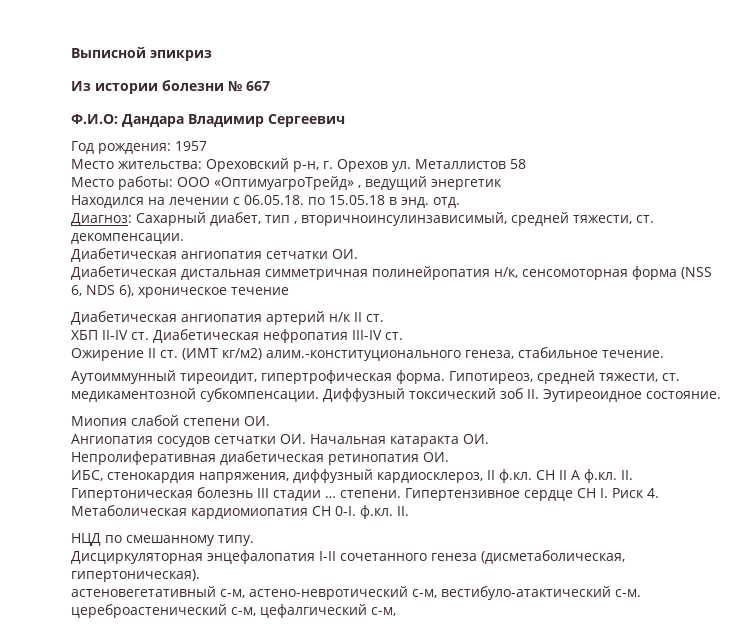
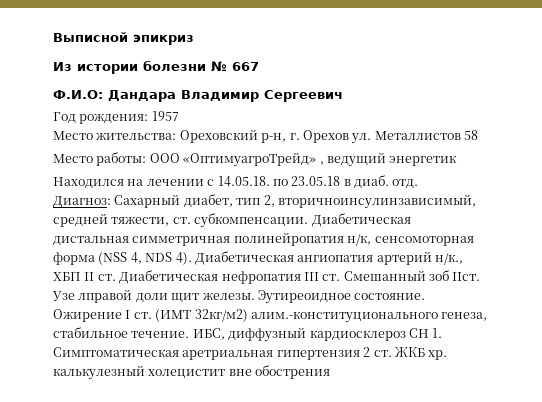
- Находился на лечении с 06.05.18. по 15.05.18 в энд. отд.
+ Находился на лечении с 14.05.18. по 23.05.18 в диаб. отд.
- Диагноз: Сахарный диабет, тип , вторичноинсулинзависимый, средней тяжести, ст. декомпенсации.
- Диабетическая ангиопатия сетчатки ОИ.
- Диабетическая дистальная симметричная полинейропатия н/к, сенсомоторная форма (NSS 6, NDS 6), хроническое течение
- Диабетическая ангиопатия артерий н/к II ст.
- ХБП II-IV ст. Диабетическая нефропатия III-IV ст.
- Ожирение II ст. (ИМТ кг/м2) алим.-конституционального генеза, стабильное течение.
- Аутоиммунный тиреоидит, гипертрофическая форма. Гипотиреоз, средней тяжести, ст. медикаментозной субкомпенсации. Диффузный токсический зоб II. Эутиреоидное состояние.
- Миопия слабой степени ОИ.
- Ангиопатия сосудов сетчатки ОИ. Начальная катаракта ОИ.
- Непролиферативная диабетическая ретинопатия ОИ.
- ИБС, стенокардия напряжения, диффузный кардиосклероз, II ф.кл. СН II А ф.кл. II. Гипертоническая болезнь III стадии … степени. Гипертензивное сердце СН I. Риск 4. Метаболическая кардиомиопатия СН 0-I. ф.кл. II.
- НЦД по смешанному типу.
- Дисциркуляторная энцефалопатия I-II сочетанного генеза (дисметаболическая, гипертоническая).
- астеновегетативный с-м, астено-невротический с-м, вестибуло-атактический с-м. цереброастенический с-м, цефалгический с-м,
+ Диагноз: Сахарный диабет, тип 2, вторичноинсулинзависимый, средней тяжести, ст. субкомпенсации. Диабетическая дистальная симметричная полинейропатия н/к, сенсомоторная форма (NSS 4, NDS 4). Диабетическая ангиопатия артерий н/к., ХБП II ст. Диабетическая нефропатия III ст. Смешанный зоб IIст. Узе лправой доли щит железы. Эутиреоидное состояние. Ожирение I ст. (ИМТ 32кг/м2) алим.-конституционального генеза, стабильное течение. ИБС, диффузный кардиосклероз СН 1. Симптоматическая аретриальная гипертензия 2 ст. ЖКБ хр. калькулезный холецистит вне обострения

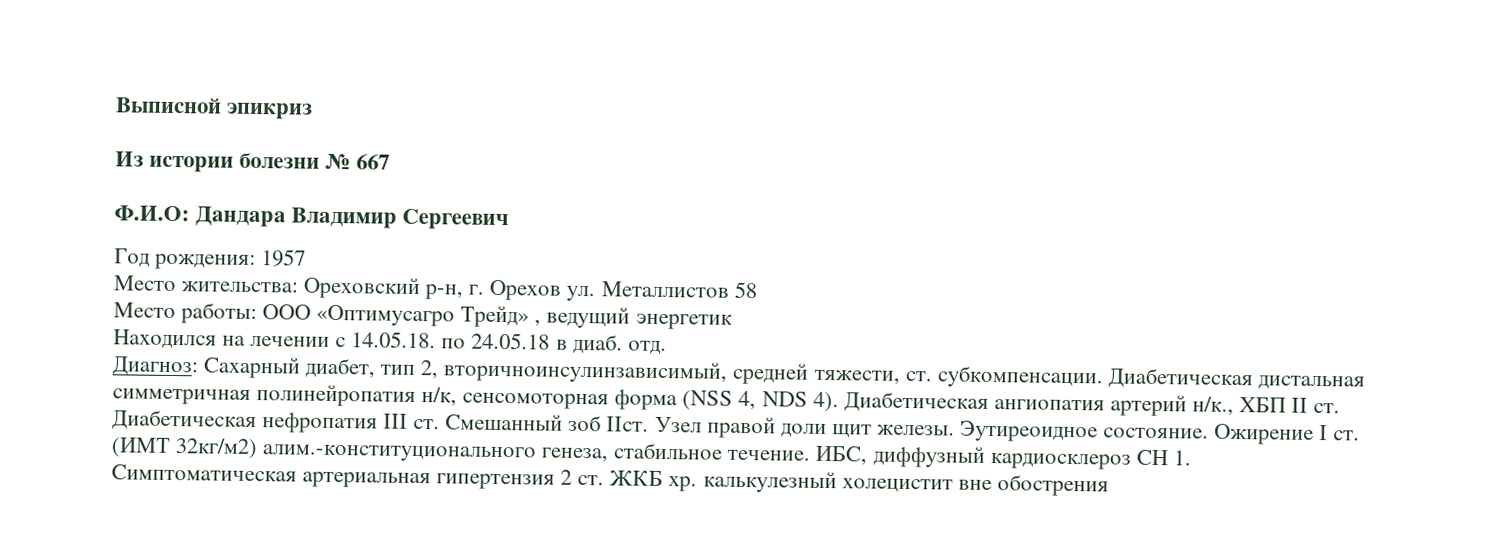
- Место работы: ООО «ОптимуагроТрейд» , ведущий энергетик
+ Место работы: ООО «Оптимусагро Трейд» , ведущий энергетик
- Находился на лечении с 14.05.18. по 23.05.18 в диаб. отд.
+ Находился на лечении с 14.05.18. по 24.05.18 в диаб. отд.
- Узе лправой доли щит железы.
+ Узел правой доли щит железы.
- ИБС, диффузный кардиосклероз СН 1. Симптоматическая аретриальная гипертензия 2 ст. ЖКБ хр. калькулезный холецистит вне обострения
+ ИБС, диффузный кардиосклероз СН 1. Симптоматическая артериальная гипертензия 2 ст. ЖКБ хр. калькулезный холецистит вне обострения

